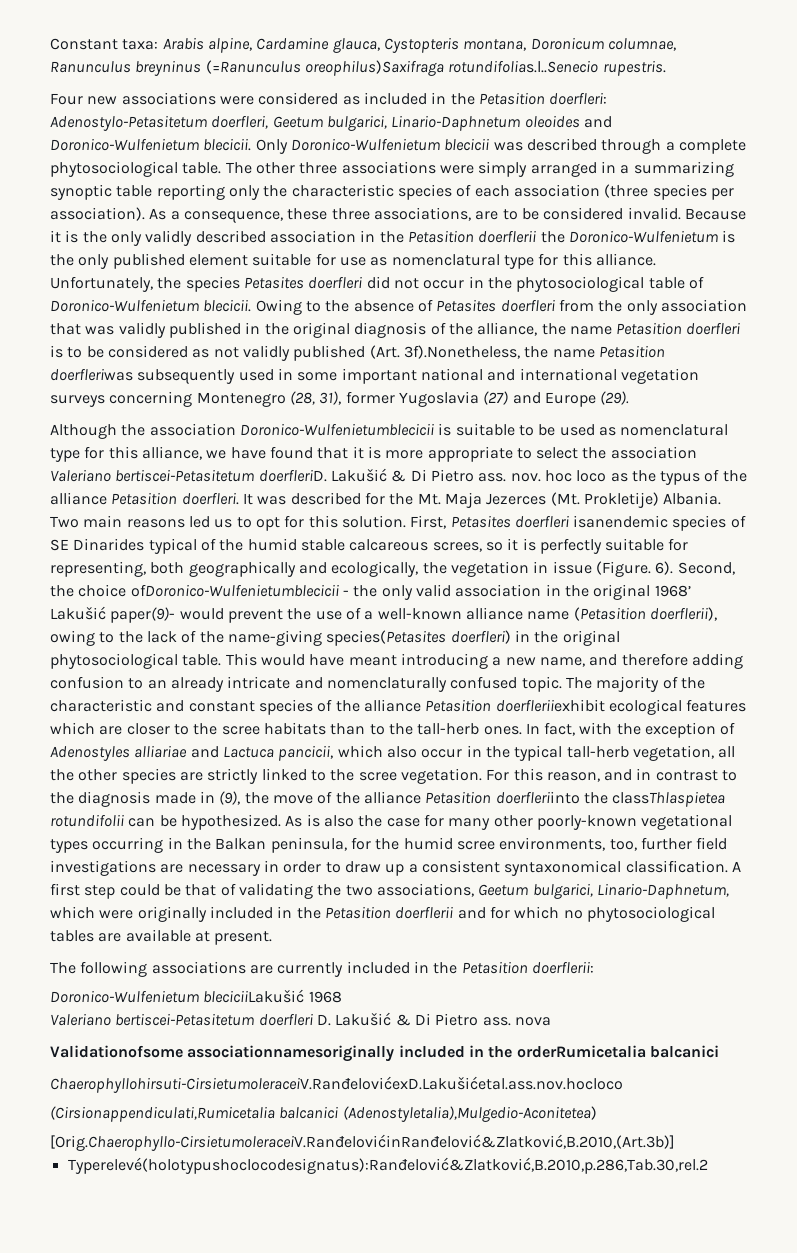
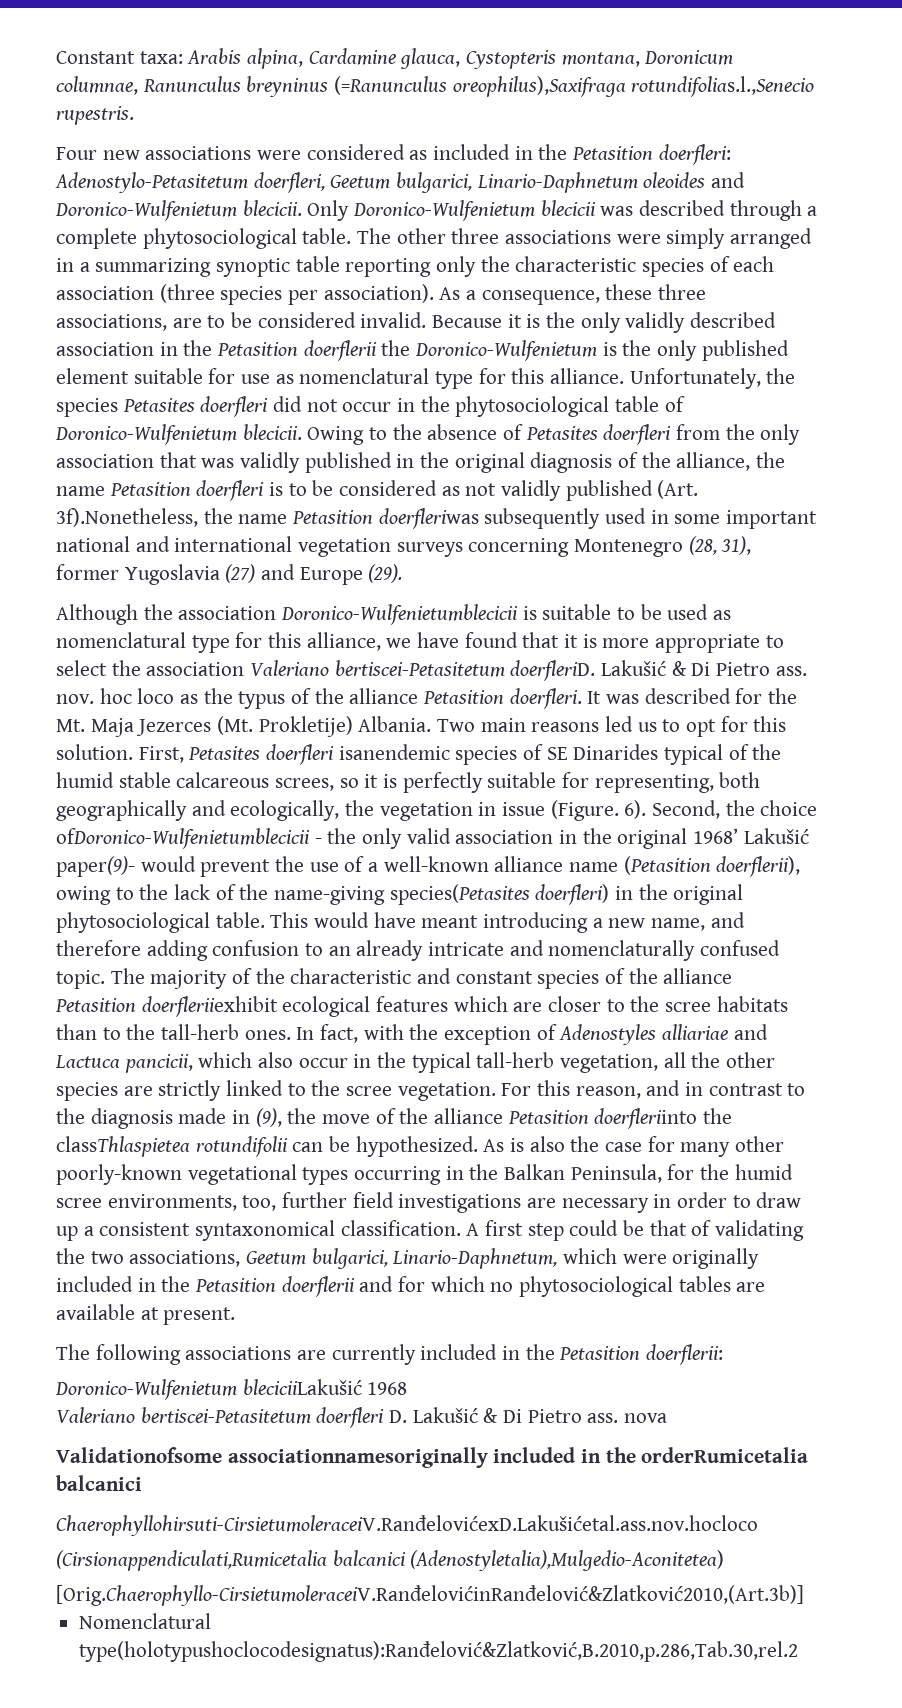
- Constant taxa: Arabis alpine, Cardamine glauca, Cystopteris montana, Doronicum columnae, Ranunculus breyninus (=Ranunculus oreophilus)Saxifraga rotundifolias.l..Senecio rupestris.
+ Constant taxa: Arabis alpina, Cardamine glauca, Cystopteris montana, Doronicum columnae, Ranunculus breyninus (=Ranunculus oreophilus),Saxifraga rotundifolias.l.,Senecio rupestris.
- As is also the case for many other poorly-known vegetational types occurring in the Balkan peninsula, for the humid scree environments, too, further field investigations are necessary in order to draw up a consistent syntaxonomical classification.
+ As is also the case for many other poorly-known vegetational types occurring in the Balkan Peninsula, for the humid scree environments, too, further field investigations are necessary in order to draw up a consistent syntaxonomical classification.
- [Orig.Chaerophyllo-CirsietumoleraceiV.RanđelovićinRanđelović&Zlatković,B.2010,(Art.3b)]
- Typerelevé(holotypushoclocodesignatus):Ranđelović&Zlatković,B.2010,p.286,Tab.30,rel.2
+ [Orig.Chaerophyllo-CirsietumoleraceiV.RanđelovićinRanđelović&Zlatković2010,(Art.3b)]
+ Nomenclatural type(holotypushoclocodesignatus):Ranđelović&Zlatković,B.2010,p.286,Tab.30,rel.2

